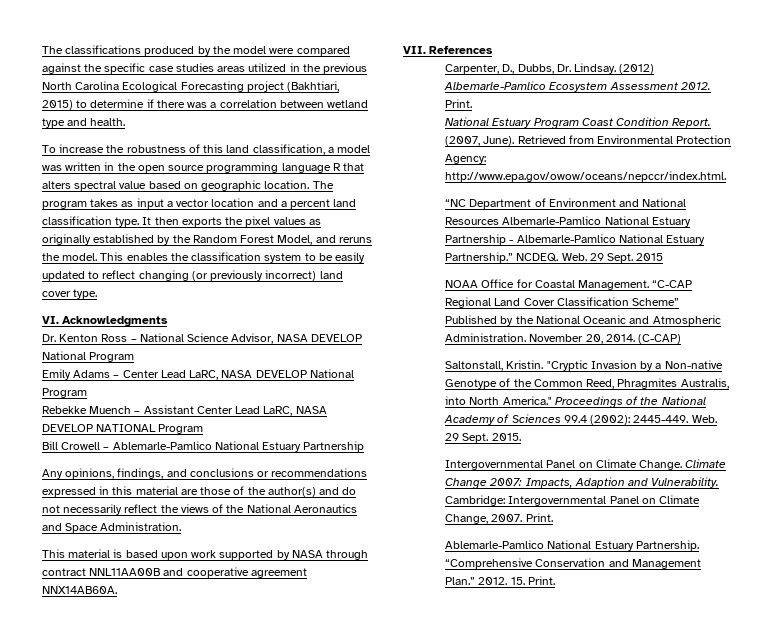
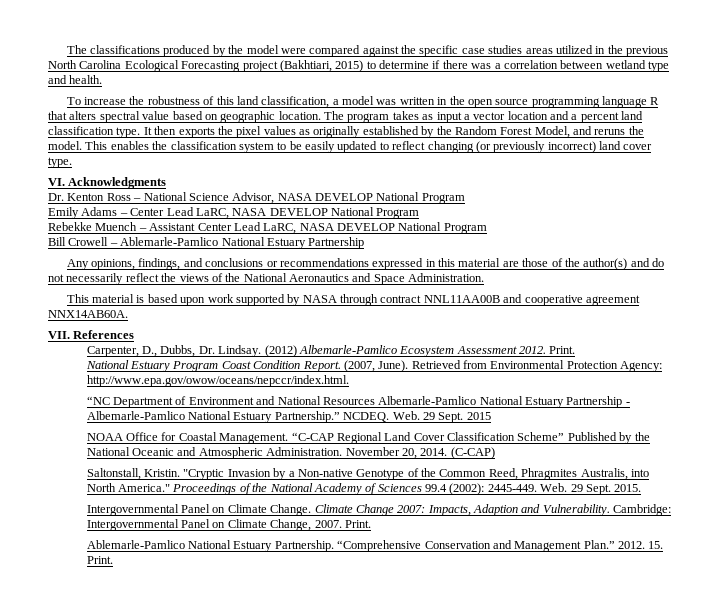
- Rebekke Muench – Assistant Center Lead LaRC, NASA DEVELOP NATIONAL Program
+ Rebekke Muench – Assistant Center Lead LaRC, NASA DEVELOP National Program

